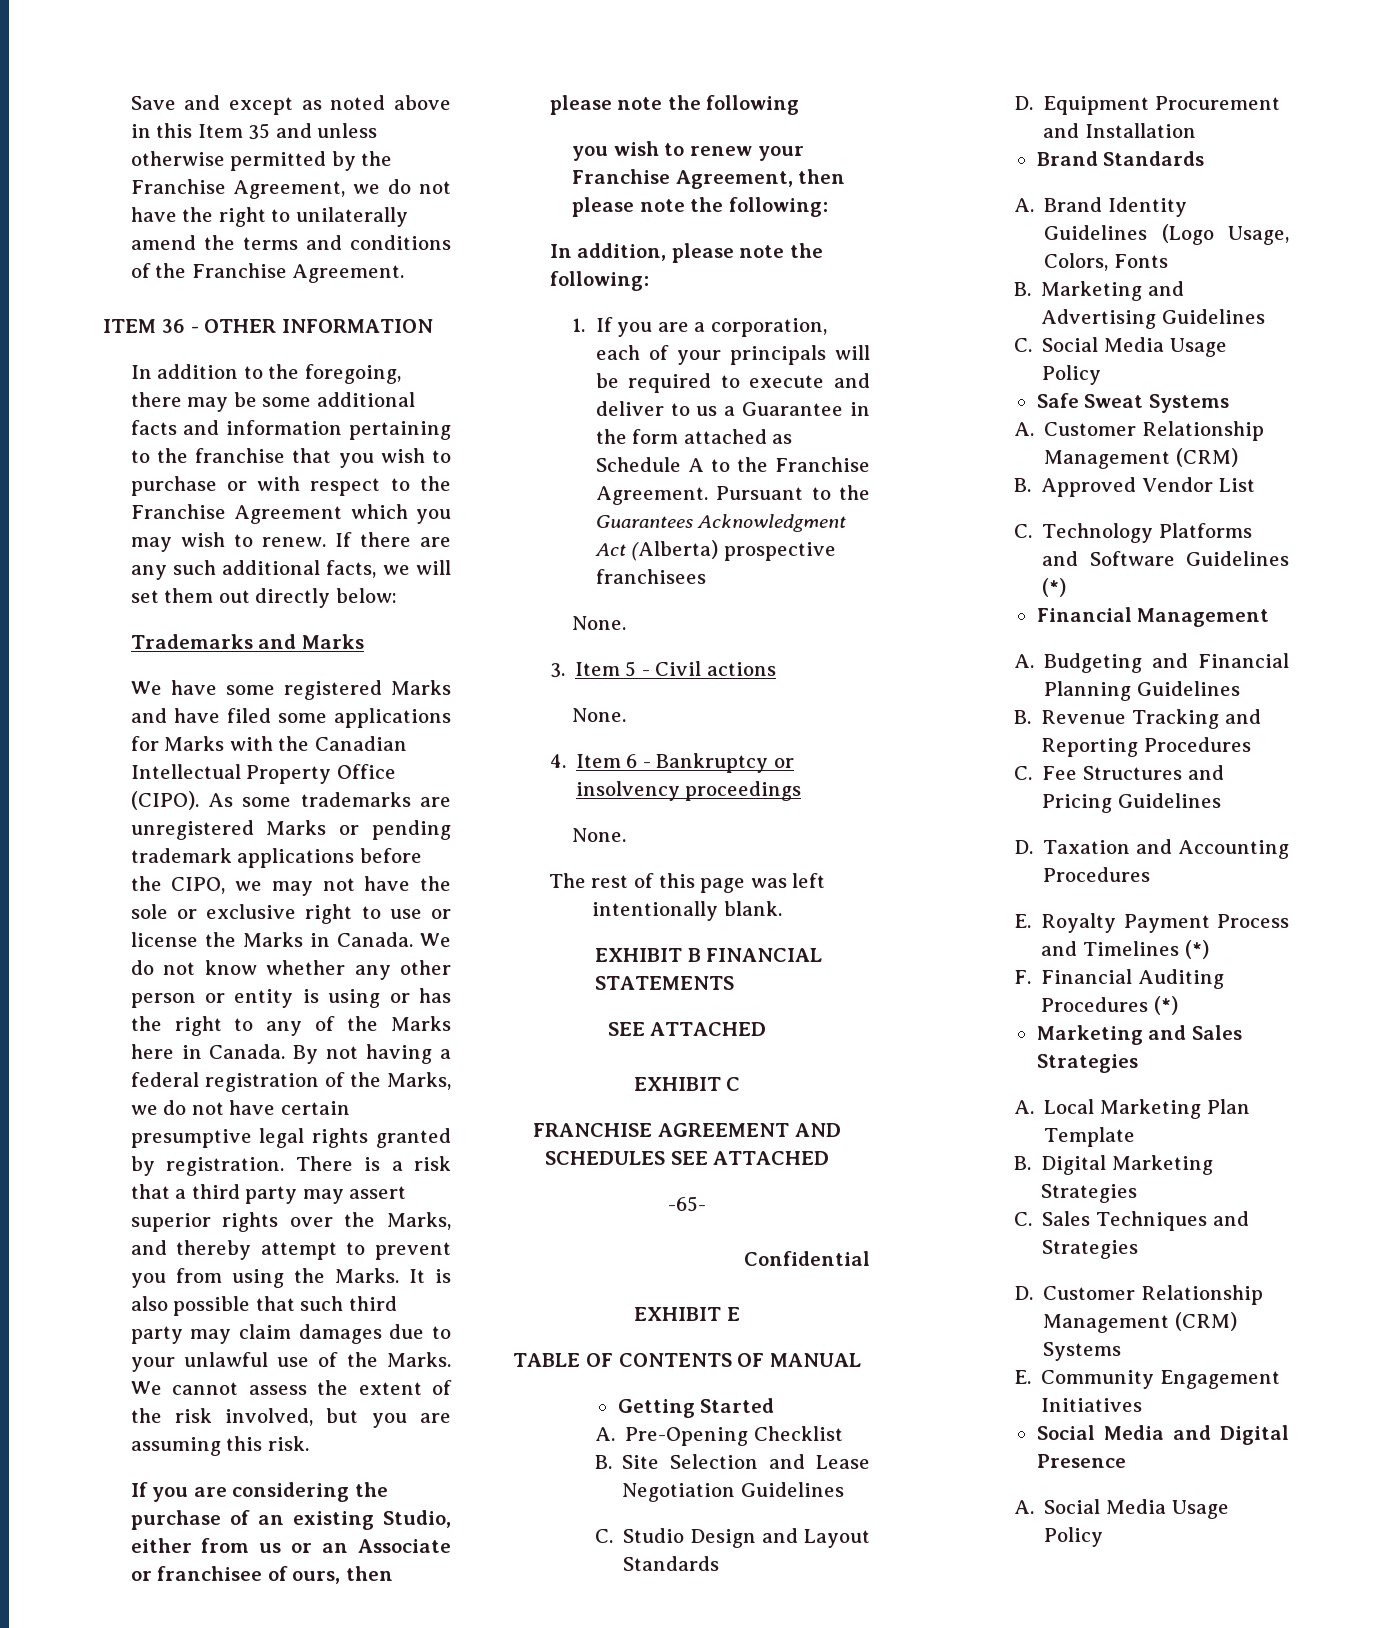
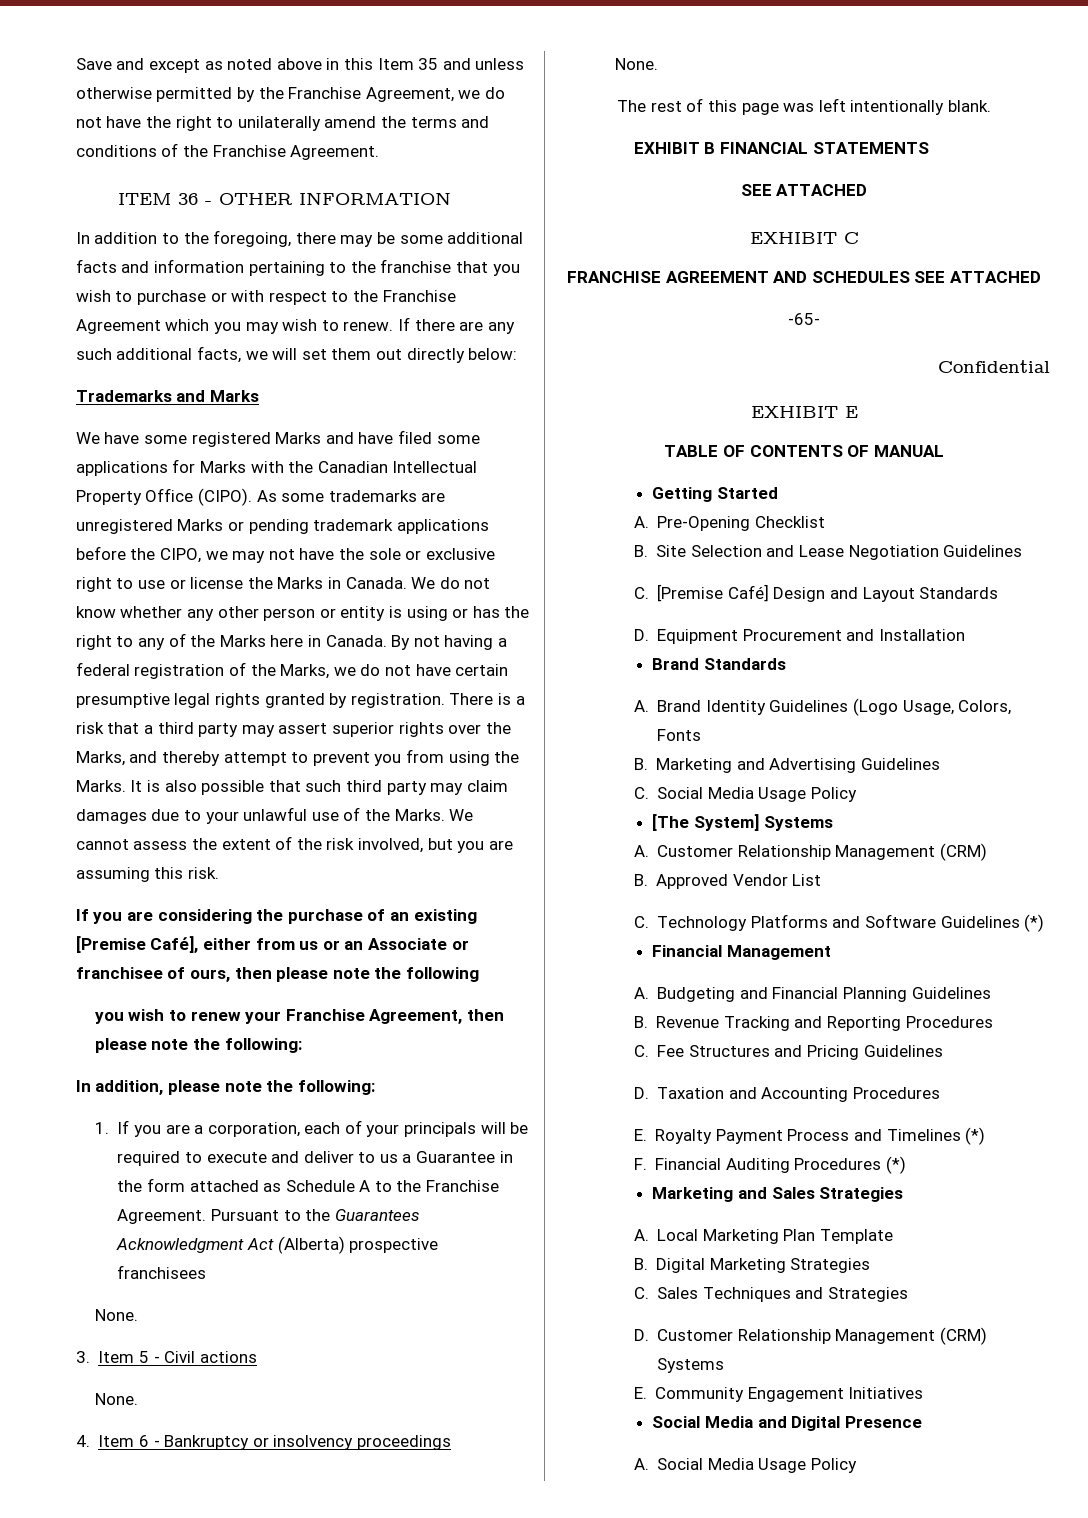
- If you are considering the purchase of an existing Studio, either from us or an Associate or franchisee of ours, then please note the following
+ If you are considering the purchase of an existing [Premise Café], either from us or an Associate or franchisee of ours, then please note the following
- C. Studio Design and Layout Standards
+ C. [Premise Café] Design and Layout Standards
- Safe Sweat Systems
+ [The System] Systems

